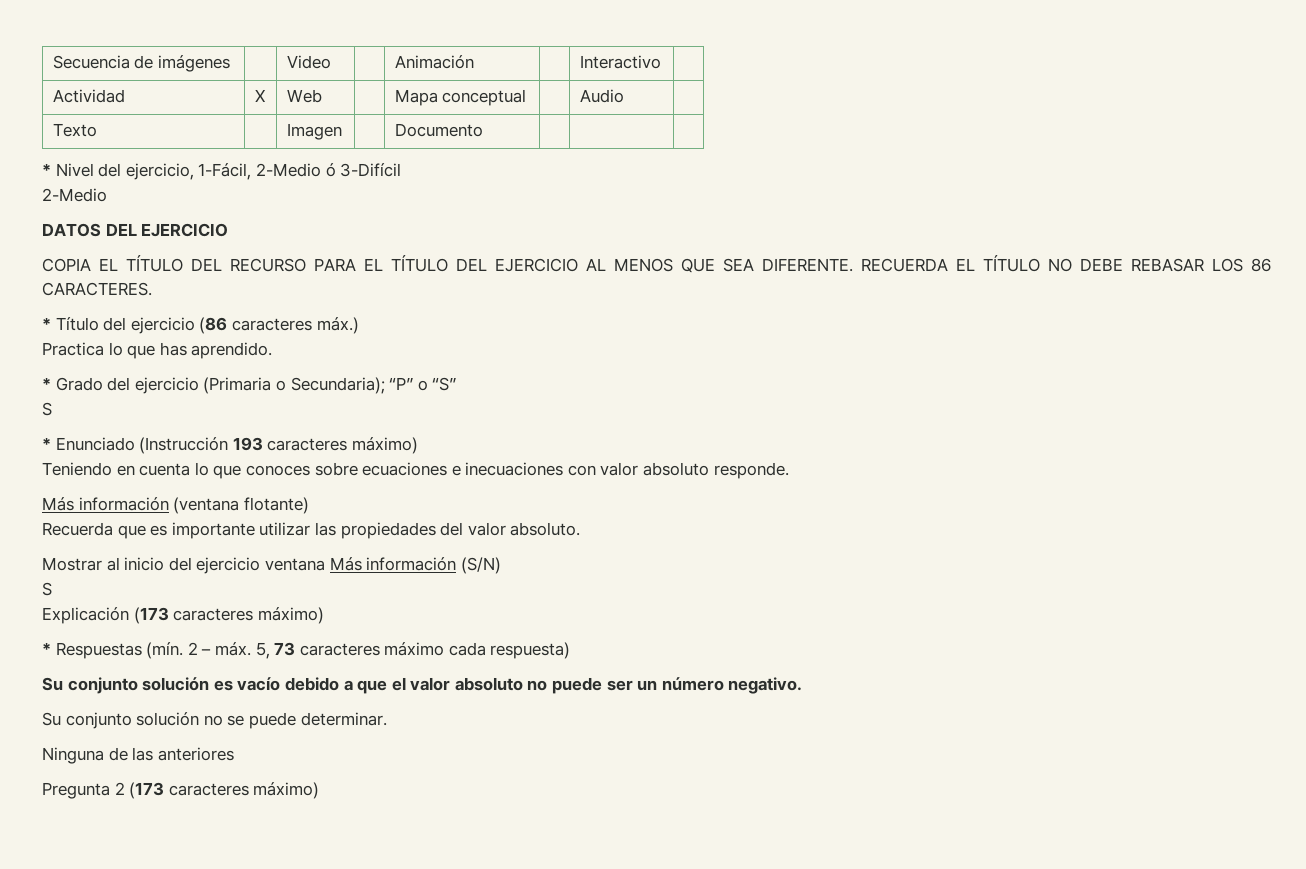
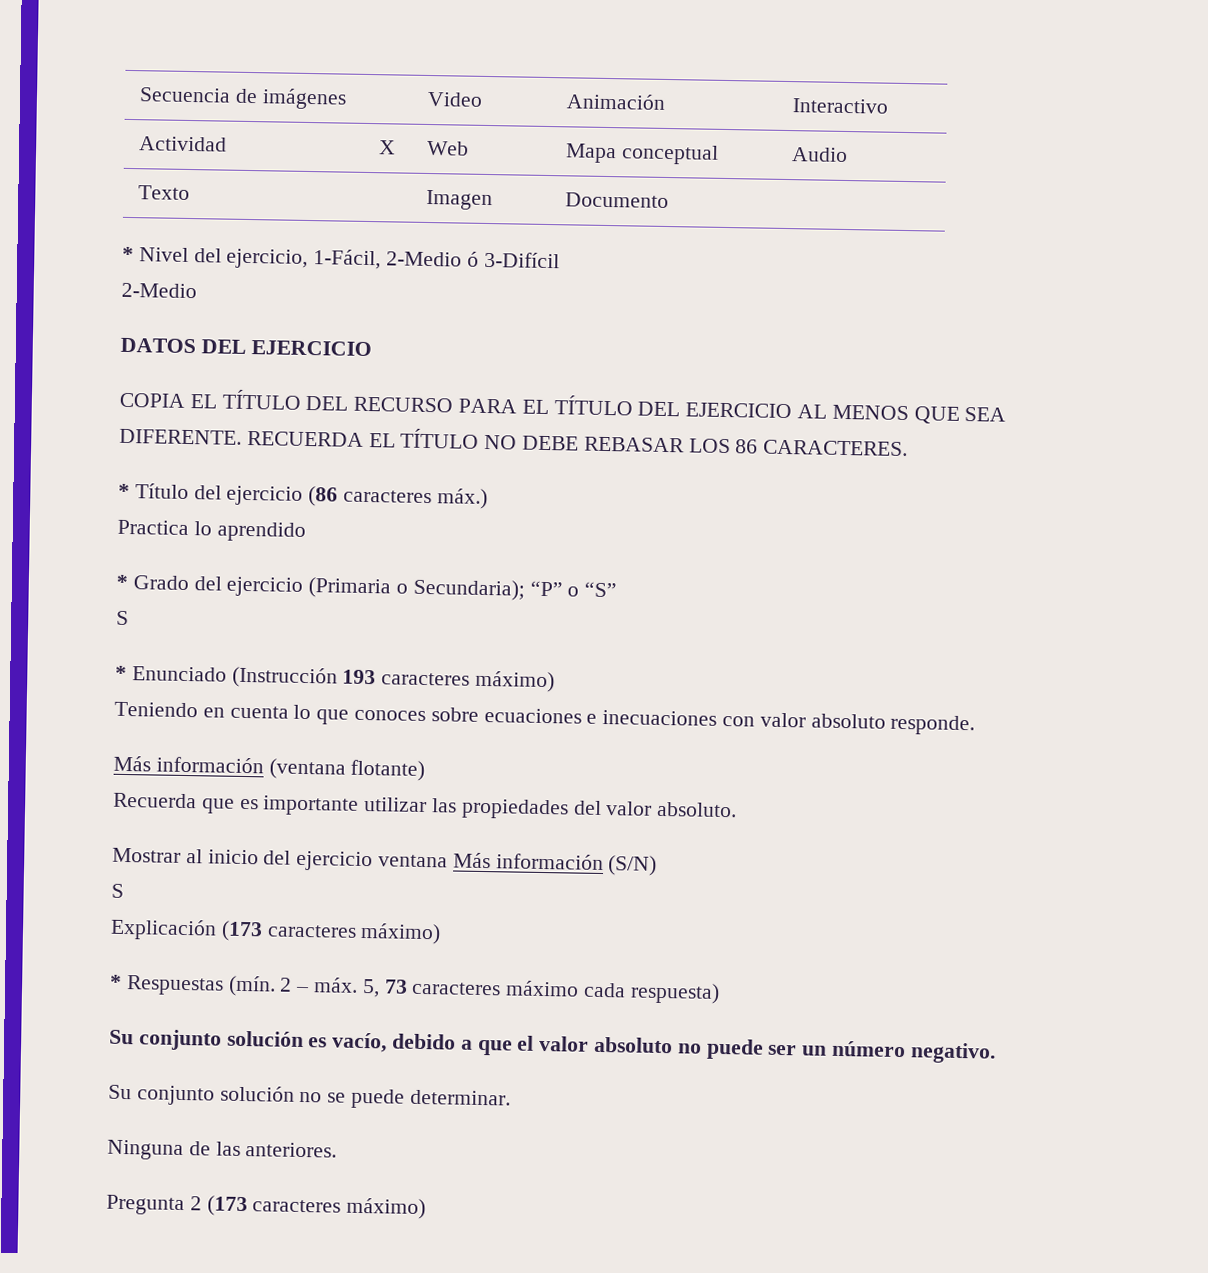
- Practica lo que has aprendido.
+ Practica lo aprendido
- Su conjunto solución es vacío debido a que el valor absoluto no puede ser un número negativo.
+ Su conjunto solución es vacío, debido a que el valor absoluto no puede ser un número negativo.
- Ninguna de las anteriores
+ Ninguna de las anteriores.

